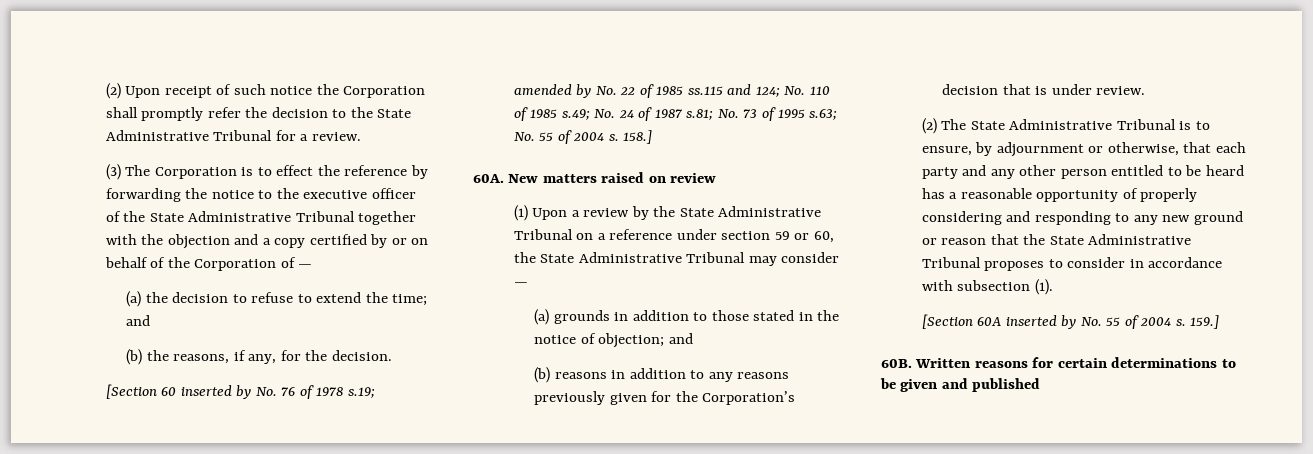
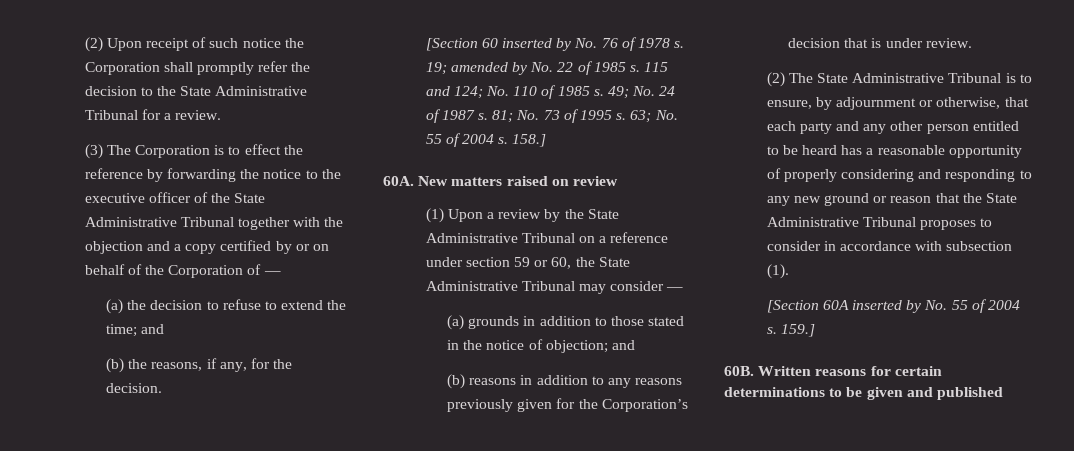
- [Section 60 inserted by No. 76 of 1978 s.19; amended by No. 22 of 1985 ss.115 and 124; No. 110 of 1985 s.49; No. 24 of 1987 s.81; No. 73 of 1995 s.63; No. 55 of 2004 s.
+ [Section 60 inserted by No. 76 of 1978 s. 19; amended by No. 22 of 1985 s. 115 and 124; No. 110 of 1985 s. 49; No. 24 of 1987 s. 81; No. 73 of 1995 s. 63; No. 55 of 2004 s.

